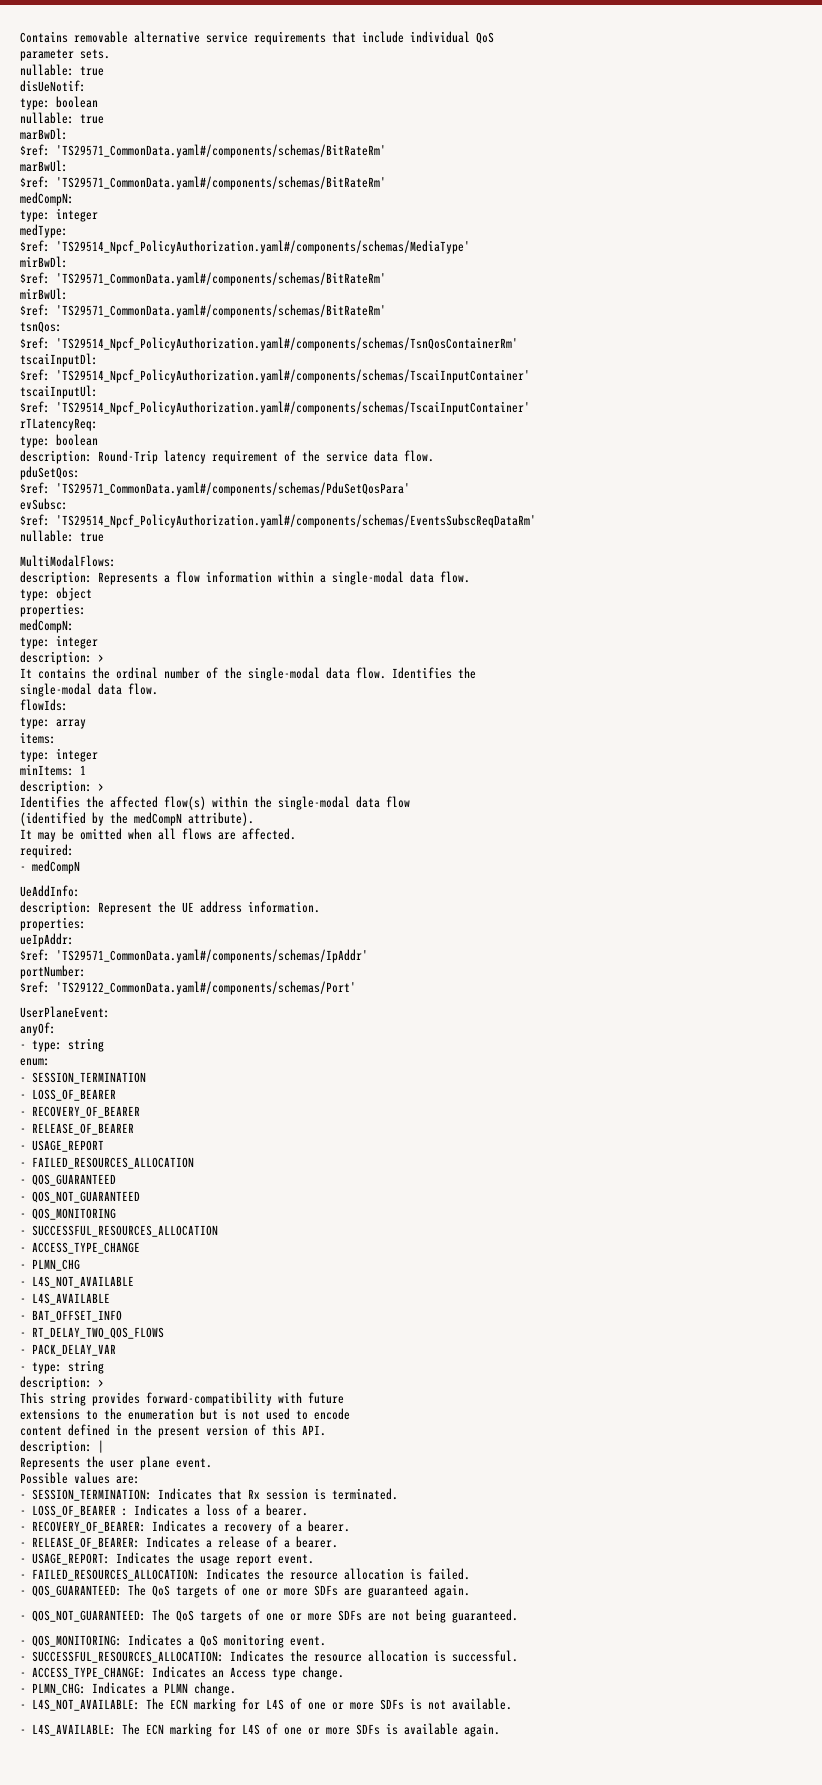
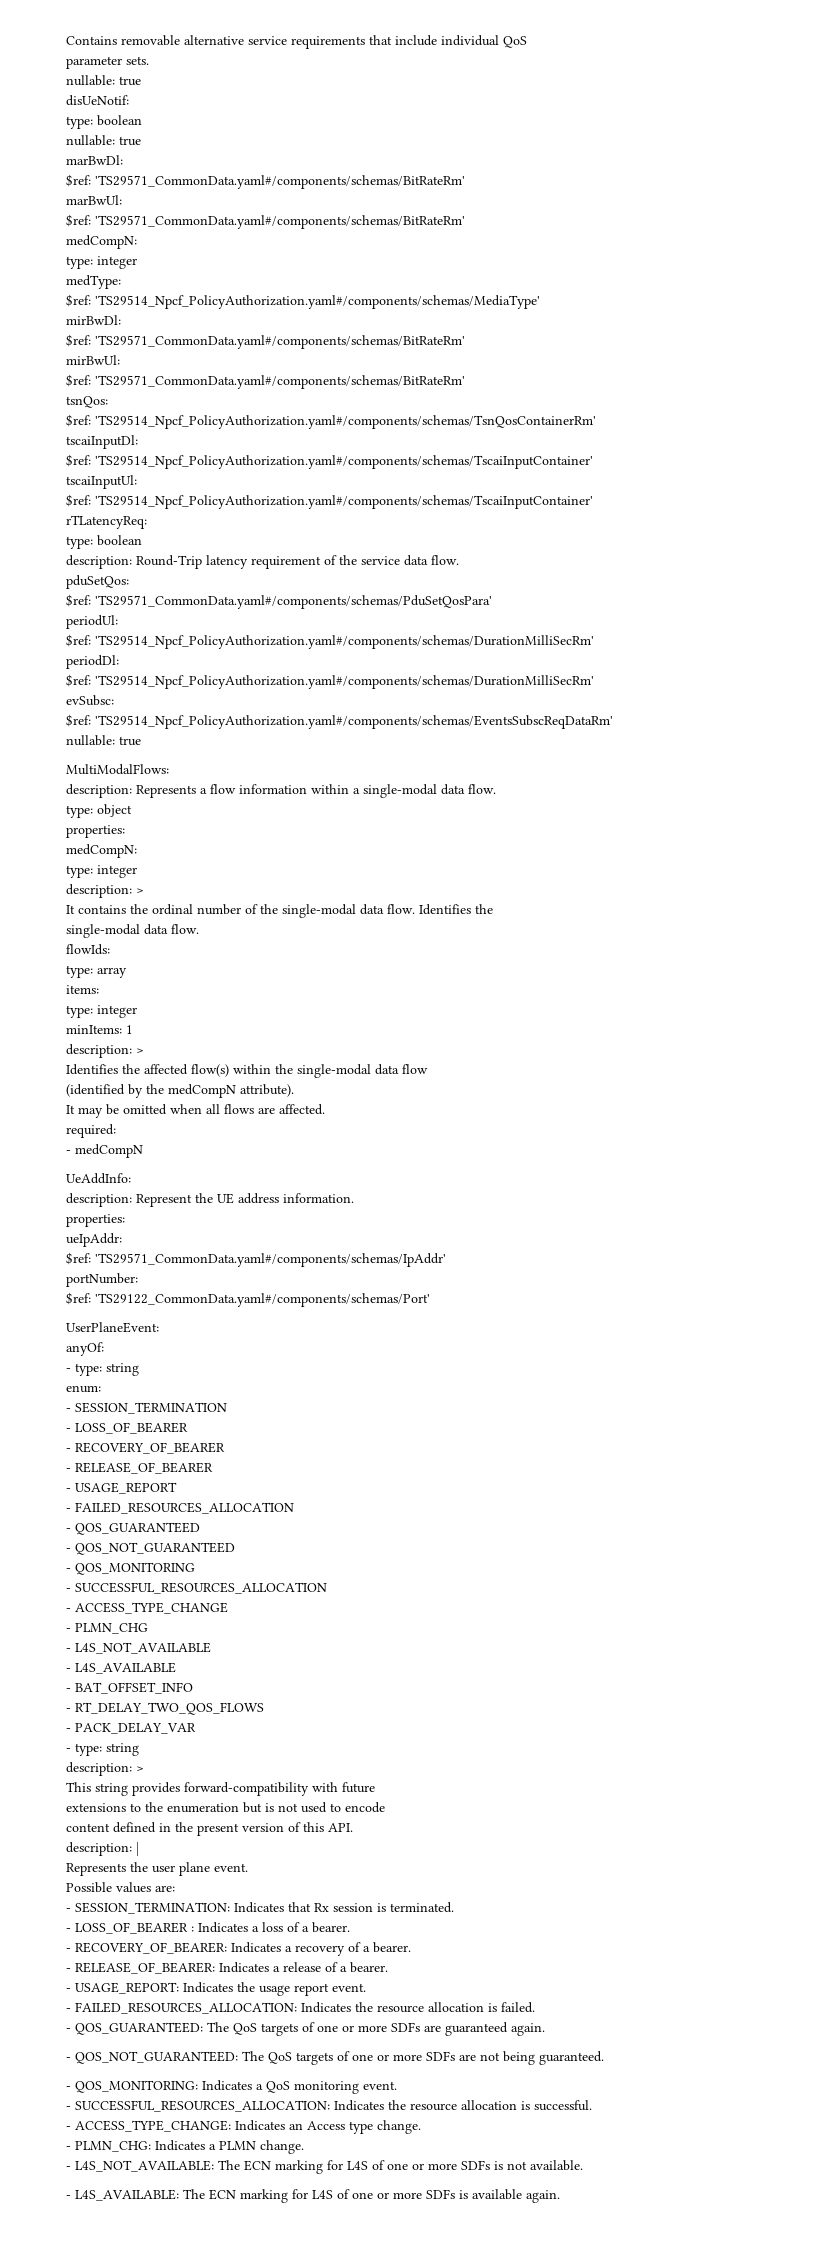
+ periodUl:
+ $ref: 'TS29514_Npcf_PolicyAuthorization.yaml#/components/schemas/DurationMilliSecRm'
+ periodDl:
+ $ref: 'TS29514_Npcf_PolicyAuthorization.yaml#/components/schemas/DurationMilliSecRm'

